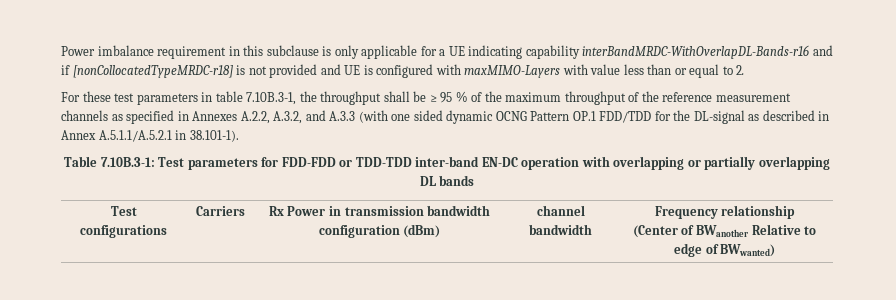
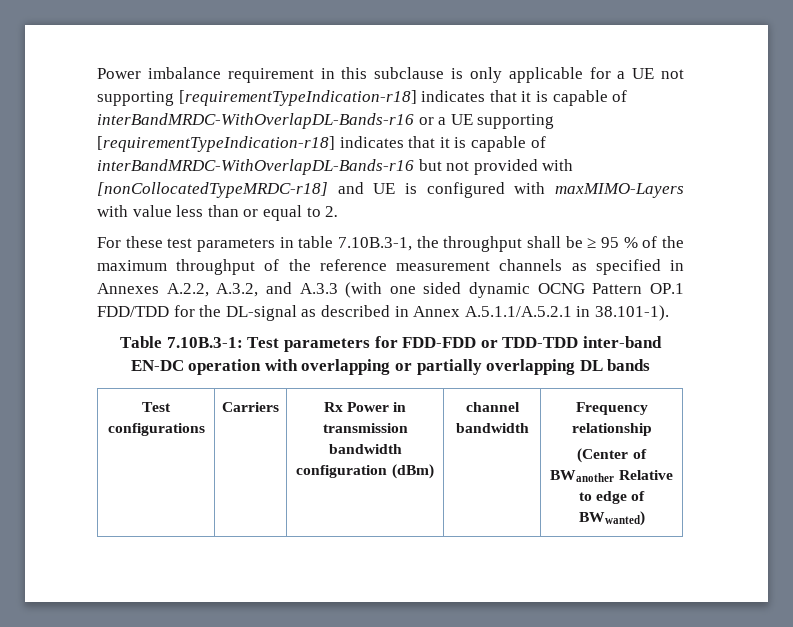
- Power imbalance requirement in this subclause is only applicable for a UE indicating capability interBandMRDC-WithOverlapDL-Bands-r16 and if [nonCollocatedTypeMRDC-r18] is not provided and UE is configured with maxMIMO-Layers with value less than or equal to 2.
+ Power imbalance requirement in this subclause is only applicable for a UE not supporting [requirementTypeIndication-r18] indicates that it is capable of interBandMRDC-WithOverlapDL-Bands-r16 or a UE supporting [requirementTypeIndication-r18] indicates that it is capable of interBandMRDC-WithOverlapDL-Bands-r16 but not provided with [nonCollocatedTypeMRDC-r18] and UE is configured with maxMIMO-Layers with value less than or equal to 2.

